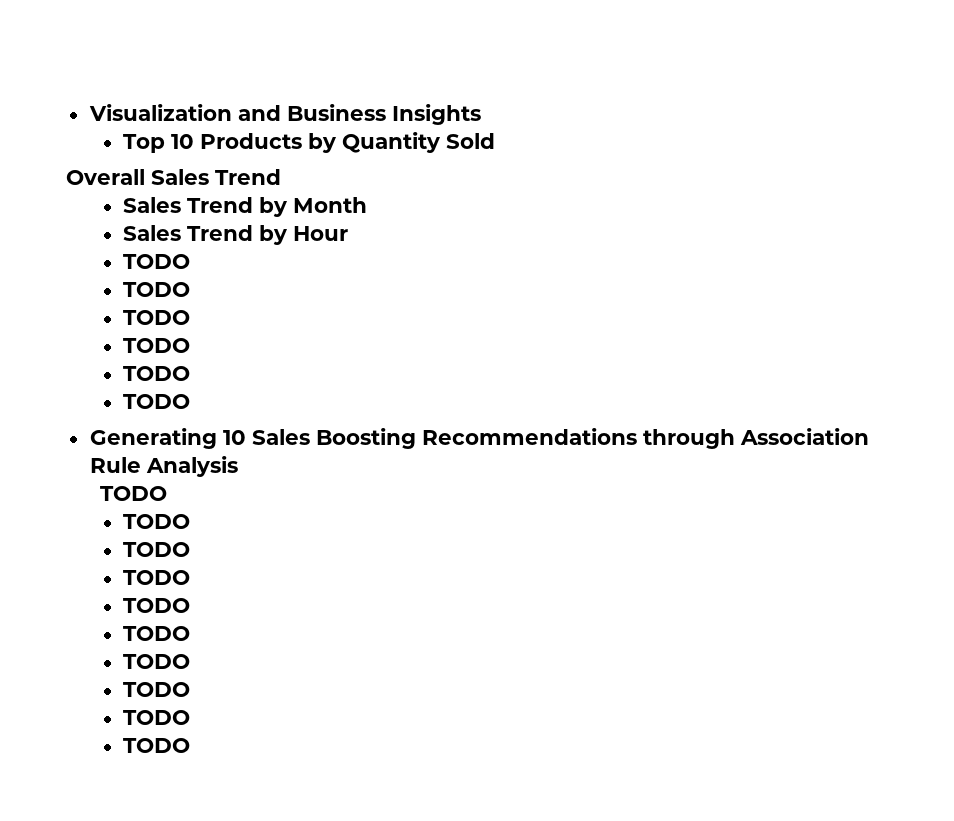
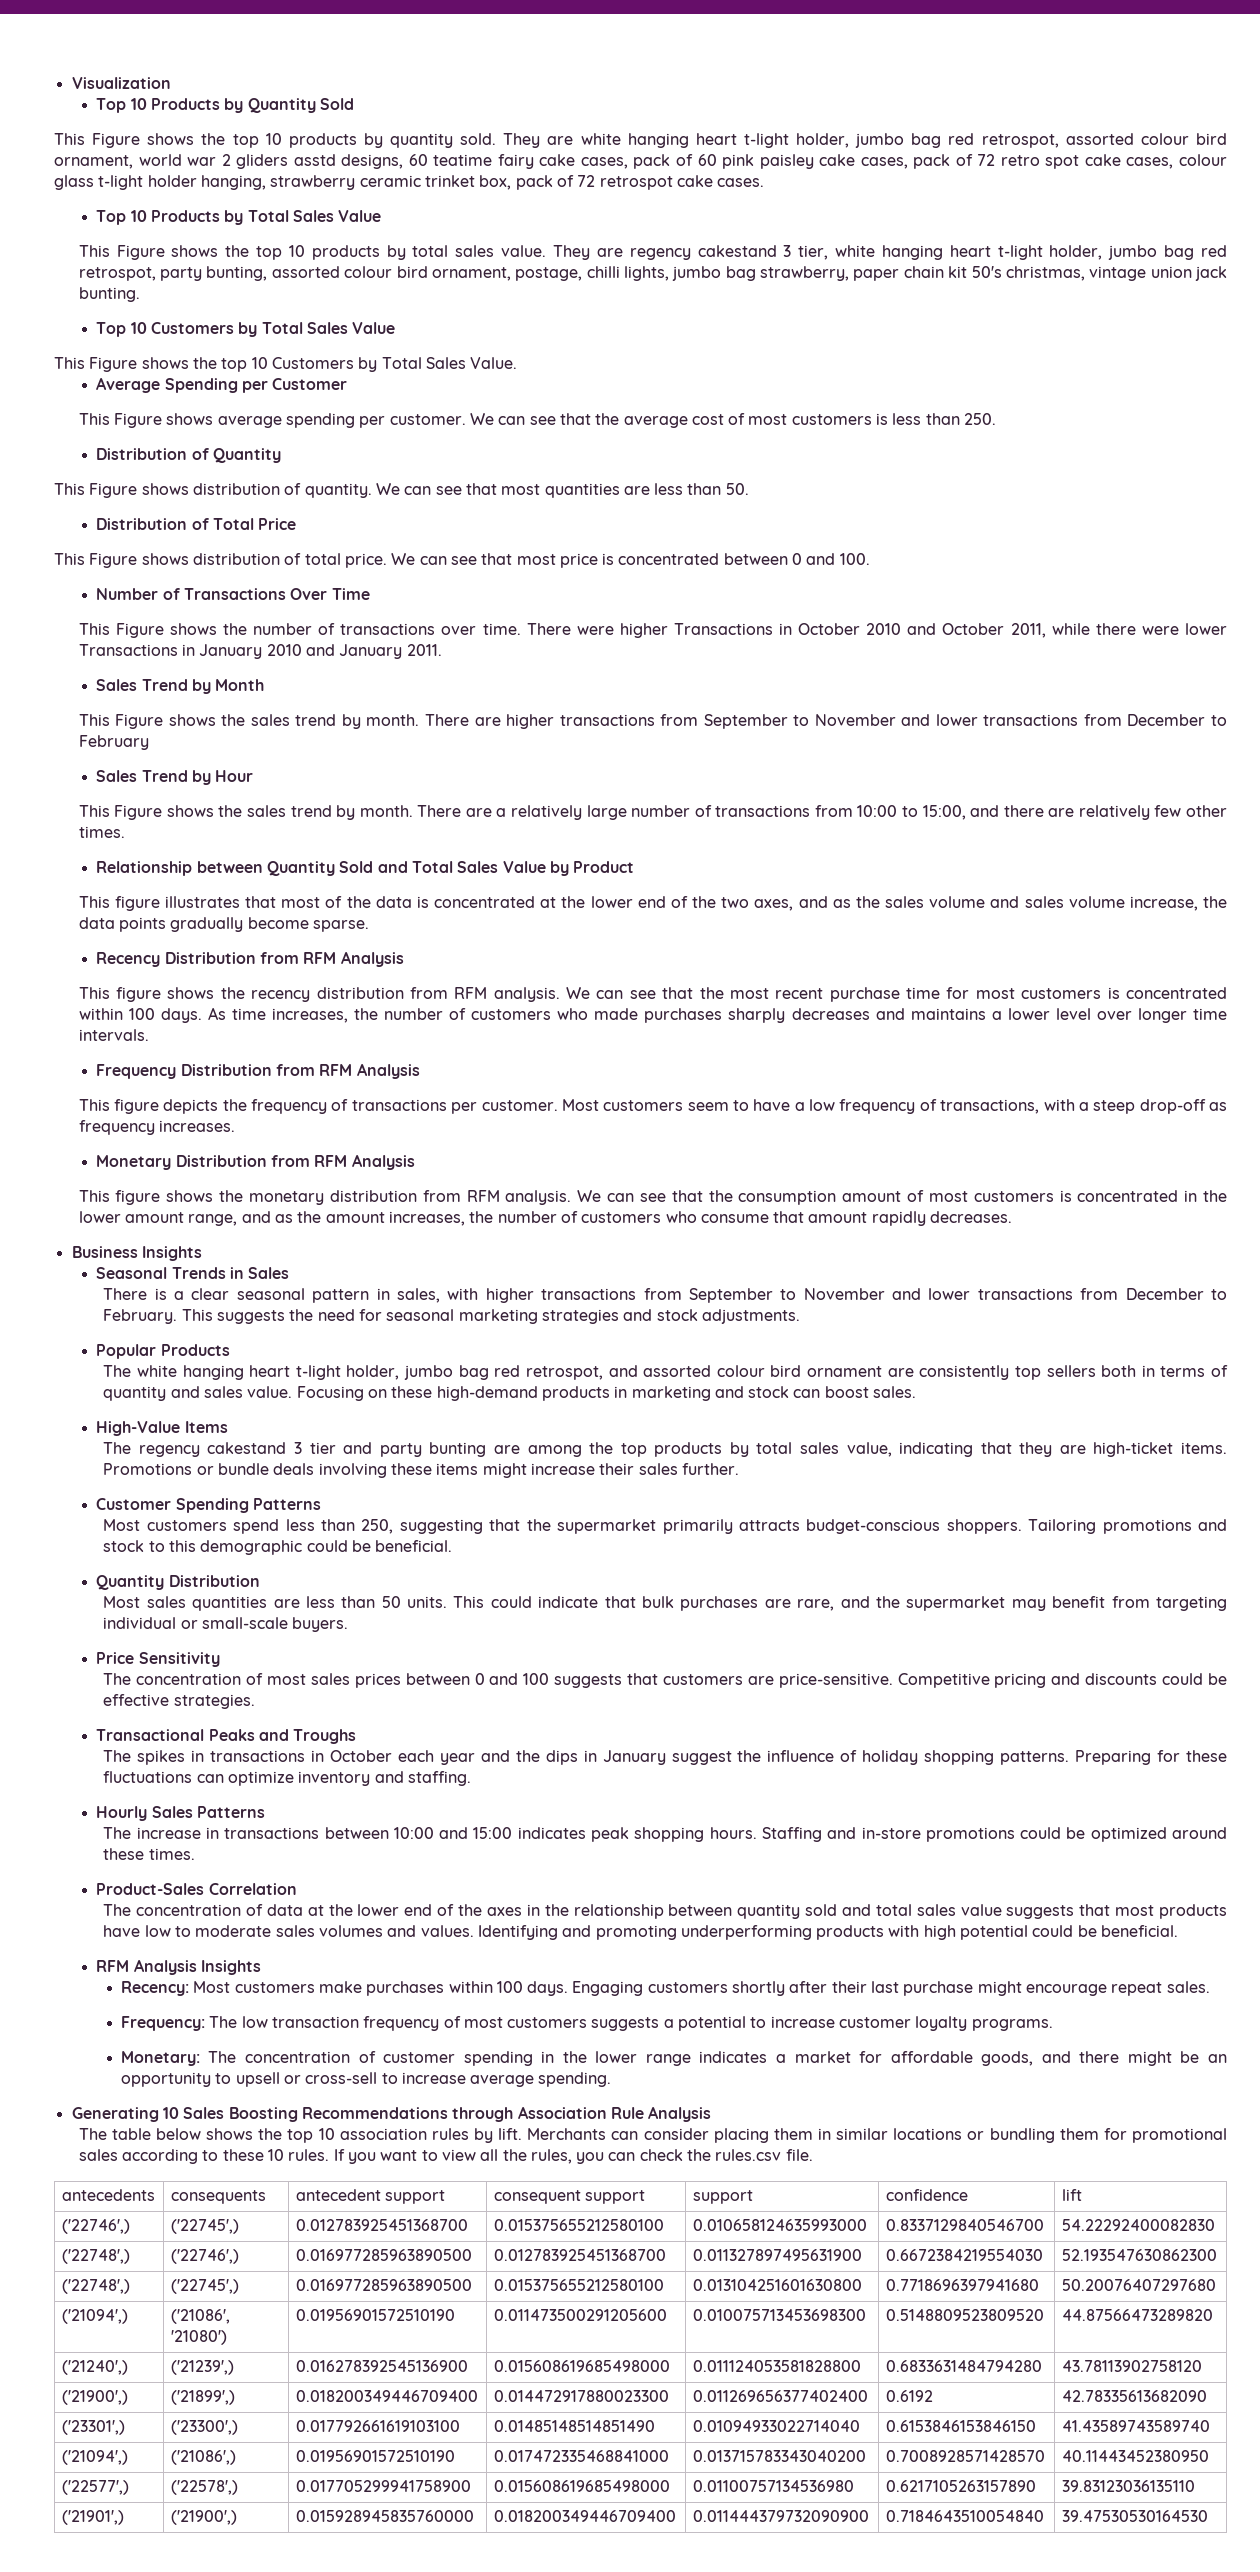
- Visualization and Business Insights
+ Visualization
- Overall Sales Trend
+ This Figure shows the top 10 products by quantity sold. They are white hanging heart t-light holder, jumbo bag red retrospot, assorted colour bird ornament, world war 2 gliders asstd designs, 60 teatime fairy cake cases, pack of 60 pink paisley cake cases, pack of 72 retro spot cake cases, colour glass t-light holder hanging, strawberry ceramic trinket box, pack of 72 retrospot cake cases.
+ Top 10 Products by Total Sales Value
+ This Figure shows the top 10 products by total sales value. They are regency cakestand 3 tier, white hanging heart t-light holder, jumbo bag red retrospot, party bunting, assorted colour bird ornament, postage, chilli lights, jumbo bag strawberry, paper chain kit 50's christmas, vintage union jack bunting.
+ Top 10 Customers by Total Sales Value
+ This Figure shows the top 10 Customers by Total Sales Value.
+ Average Spending per Customer
+ This Figure shows average spending per customer. We can see that the average cost of most customers is less than 250.
+ Distribution of Quantity
+ This Figure shows distribution of quantity. We can see that most quantities are less than 50.
+ Distribution of Total Price
+ This Figure shows distribution of total price. We can see that most price is concentrated between 0 and 100.
+ Number of Transactions Over Time
+ This Figure shows the number of transactions over time. There were higher Transactions in October 2010 and October 2011, while there were lower Transactions in January 2010 and January 2011.
  Sales Trend by Month
+ This Figure shows the sales trend by month. There are higher transactions from September to November and lower transactions from December to February
  Sales Trend by Hour
- TODO
- TODO
- TODO
- TODO
- TODO
- TODO
+ This Figure shows the sales trend by month. There are a relatively large number of transactions from 10:00 to 15:00, and there are relatively few other times.
+ Relationship between Quantity Sold and Total Sales Value by Product
+ This figure illustrates that most of the data is concentrated at the lower end of the two axes, and as the sales volume and sales volume increase, the data points gradually become sparse.
+ Recency Distribution from RFM Analysis
+ This figure shows the recency distribution from RFM analysis. We can see that the most recent purchase time for most customers is concentrated within 100 days. As time increases, the number of customers who made purchases sharply decreases and maintains a lower level over longer time intervals.
+ Frequency Distribution from RFM Analysis
+ This figure depicts the frequency of transactions per customer. Most customers seem to have a low frequency of transactions, with a steep drop-off as frequency increases.
+ Monetary Distribution from RFM Analysis
+ This figure shows the monetary distribution from RFM analysis. We can see that the consumption amount of most customers is concentrated in the lower amount range, and as the amount increases, the number of customers who consume that amount rapidly decreases.
+ Business Insights
+ Seasonal Trends in Sales
+ There is a clear seasonal pattern in sales, with higher transactions from September to November and lower transactions from December to February. This suggests the need for seasonal marketing strategies and stock adjustments.
+ Popular Products
+ The white hanging heart t-light holder, jumbo bag red retrospot, and assorted colour bird ornament are consistently top sellers both in terms of quantity and sales value. Focusing on these high-demand products in marketing and stock can boost sales.
+ High-Value Items
+ The regency cakestand 3 tier and party bunting are among the top products by total sales value, indicating that they are high-ticket items. Promotions or bundle deals involving these items might increase their sales further.
+ Customer Spending Patterns
+ Most customers spend less than 250, suggesting that the supermarket primarily attracts budget-conscious shoppers. Tailoring promotions and stock to this demographic could be beneficial.
+ Quantity Distribution
+ Most sales quantities are less than 50 units. This could indicate that bulk purchases are rare, and the supermarket may benefit from targeting individual or small-scale buyers.
+ Price Sensitivity
+ The concentration of most sales prices between 0 and 100 suggests that customers are price-sensitive. Competitive pricing and discounts could be effective strategies.
+ Transactional Peaks and Troughs
+ The spikes in transactions in October each year and the dips in January suggest the influence of holiday shopping patterns. Preparing for these fluctuations can optimize inventory and staffing.
+ Hourly Sales Patterns
+ The increase in transactions between 10:00 and 15:00 indicates peak shopping hours. Staffing and in-store promotions could be optimized around these times.
+ Product-Sales Correlation
+ The concentration of data at the lower end of the axes in the relationship between quantity sold and total sales value suggests that most products have low to moderate sales volumes and values. Identifying and promoting underperforming products with high potential could be beneficial.
+ RFM Analysis Insights
+ Recency: Most customers make purchases within 100 days. Engaging customers shortly after their last purchase might encourage repeat sales.
+ Frequency: The low transaction frequency of most customers suggests a potential to increase customer loyalty programs.
+ Monetary: The concentration of customer spending in the lower range indicates a market for affordable goods, and there might be an opportunity to upsell or cross-sell to increase average spending.
  Generating 10 Sales Boosting Recommendations through Association Rule Analysis
- TODO
- TODO
- TODO
- TODO
- TODO
- TODO
- TODO
- TODO
- TODO
- TODO
+ The table below shows the top 10 association rules by lift. Merchants can consider placing them in similar locations or bundling them for promotional sales according to these 10 rules. If you want to view all the rules, you can check the rules.csv file.
+ antecedents | consequents | antecedent support | consequent support | support | confidence | lift
+ ('22746',) | ('22745',) | 0.012783925451368700 | 0.015375655212580100 | 0.010658124635993000 | 0.8337129840546700 | 54.22292400082830
+ ('22748',) | ('22746',) | 0.016977285963890500 | 0.012783925451368700 | 0.011327897495631900 | 0.6672384219554030 | 52.193547630862300
+ ('22748',) | ('22745',) | 0.016977285963890500 | 0.015375655212580100 | 0.013104251601630800 | 0.7718696397941680 | 50.20076407297680
+ ('21094',) | ('21086', '21080') | 0.01956901572510190 | 0.011473500291205600 | 0.010075713453698300 | 0.5148809523809520 | 44.87566473289820
+ ('21240',) | ('21239',) | 0.016278392545136900 | 0.015608619685498000 | 0.011124053581828800 | 0.6833631484794280 | 43.78113902758120
+ ('21900',) | ('21899',) | 0.018200349446709400 | 0.014472917880023300 | 0.011269656377402400 | 0.6192 | 42.78335613682090
+ ('23301',) | ('23300',) | 0.017792661619103100 | 0.01485148514851490 | 0.01094933022714040 | 0.6153846153846150 | 41.43589743589740
+ ('21094',) | ('21086',) | 0.01956901572510190 | 0.017472335468841000 | 0.013715783343040200 | 0.7008928571428570 | 40.11443452380950
+ ('22577',) | ('22578',) | 0.017705299941758900 | 0.015608619685498000 | 0.01100757134536980 | 0.6217105263157890 | 39.83123036135110
+ ('21901',) | ('21900',) | 0.015928945835760000 | 0.018200349446709400 | 0.011444379732090900 | 0.7184643510054840 | 39.47530530164530

